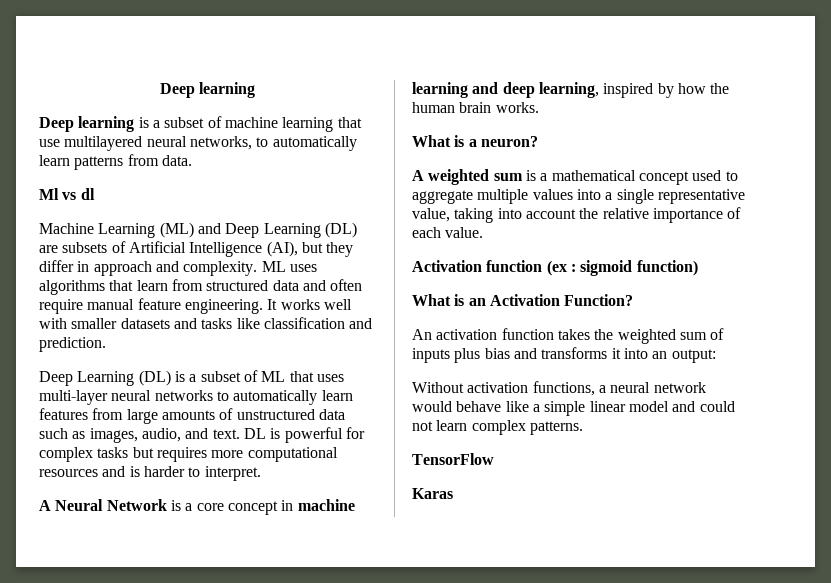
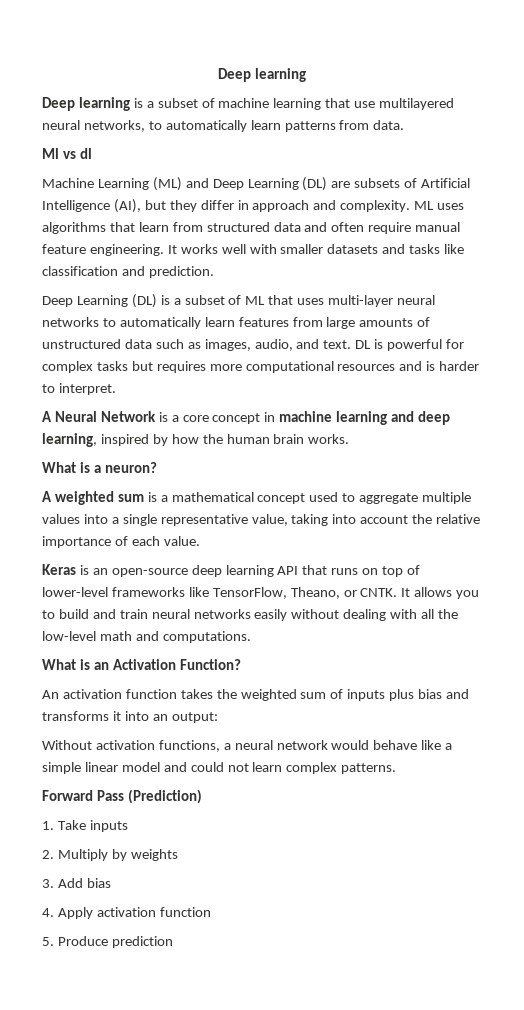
- Activation function (ex : sigmoid function)
+ Keras is an open-source deep learning API that runs on top of lower-level frameworks like TensorFlow, Theano, or CNTK. It allows you to build and train neural networks easily without dealing with all the low-level math and computations.
- TensorFlow
- Karas
+ Forward Pass (Prediction)
+ 1. Take inputs
+ 2. Multiply by weights
+ 3. Add bias
+ 4. Apply activation function
+ 5. Produce prediction

